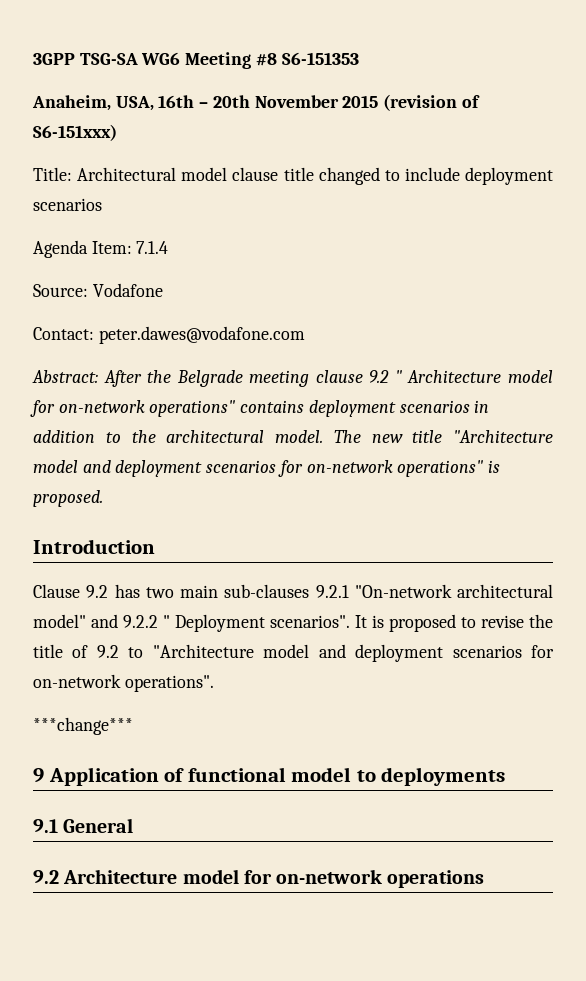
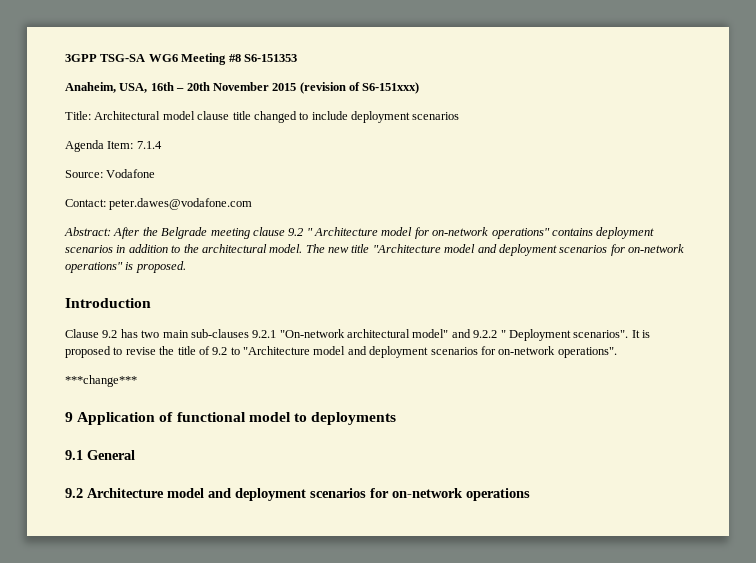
- 9.2 Architecture model for on-network operations
+ 9.2 Architecture model and deployment scenarios for on-network operations

